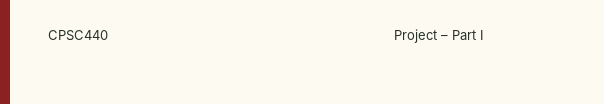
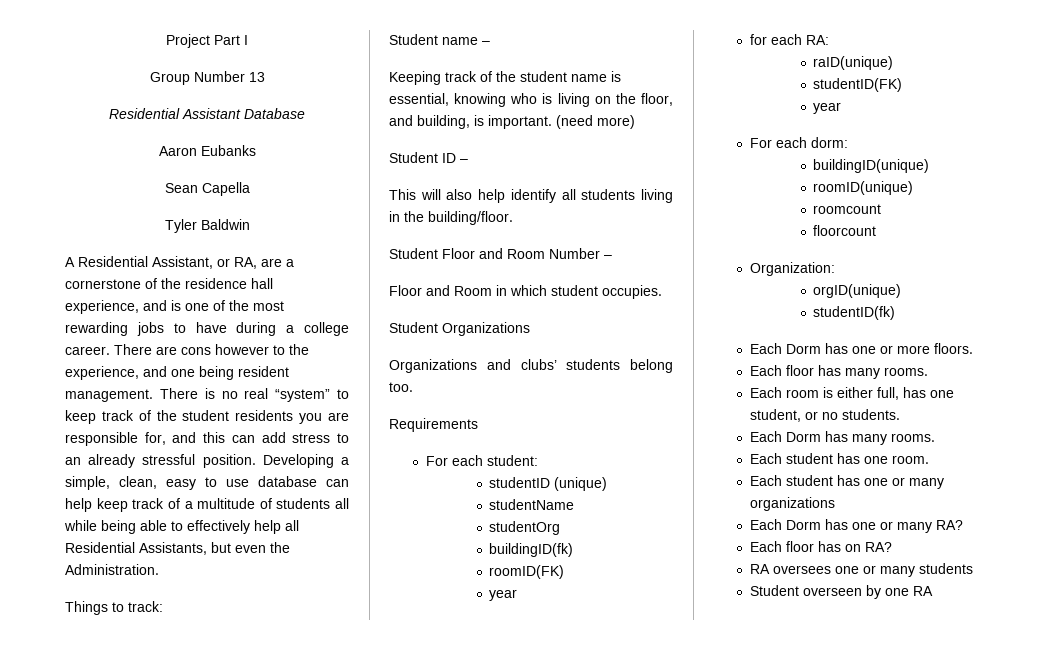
- CPSC440
- Project – Part I
+ Project Part I
+ Group Number 13
+ Residential Assistant Database
+ Aaron Eubanks
+ Sean Capella
+ Tyler Baldwin
+ A Residential Assistant, or RA, are a cornerstone of the residence hall experience, and is one of the most rewarding jobs to have during a college career. There are cons however to the experience, and one being resident management. There is no real “system” to keep track of the student residents you are responsible for, and this can add stress to an already stressful position. Developing a simple, clean, easy to use database can help keep track of a multitude of students all while being able to effectively help all Residential Assistants, but even the Administration.
+ Things to track:
+ Student name –
+ Keeping track of the student name is essential, knowing who is living on the floor, and building, is important. (need more)
+ Student ID –
+ This will also help identify all students living in the building/floor.
+ Student Floor and Room Number –
+ Floor and Room in which student occupies.
+ Student Organizations
+ Organizations and clubs’ students belong too.
+ Requirements
+ For each student:
+ studentID (unique)
+ studentName
+ studentOrg
+ buildingID(fk)
+ roomID(FK)
+ year
+ for each RA:
+ raID(unique)
+ studentID(FK)
+ year
+ For each dorm:
+ buildingID(unique)
+ roomID(unique)
+ roomcount
+ floorcount
+ Organization:
+ orgID(unique)
+ studentID(fk)
+ Each Dorm has one or more floors.
+ Each floor has many rooms.
+ Each room is either full, has one student, or no students.
+ Each Dorm has many rooms.
+ Each student has one room.
+ Each student has one or many organizations
+ Each Dorm has one or many RA?
+ Each floor has on RA?
+ RA oversees one or many students
+ Student overseen by one RA

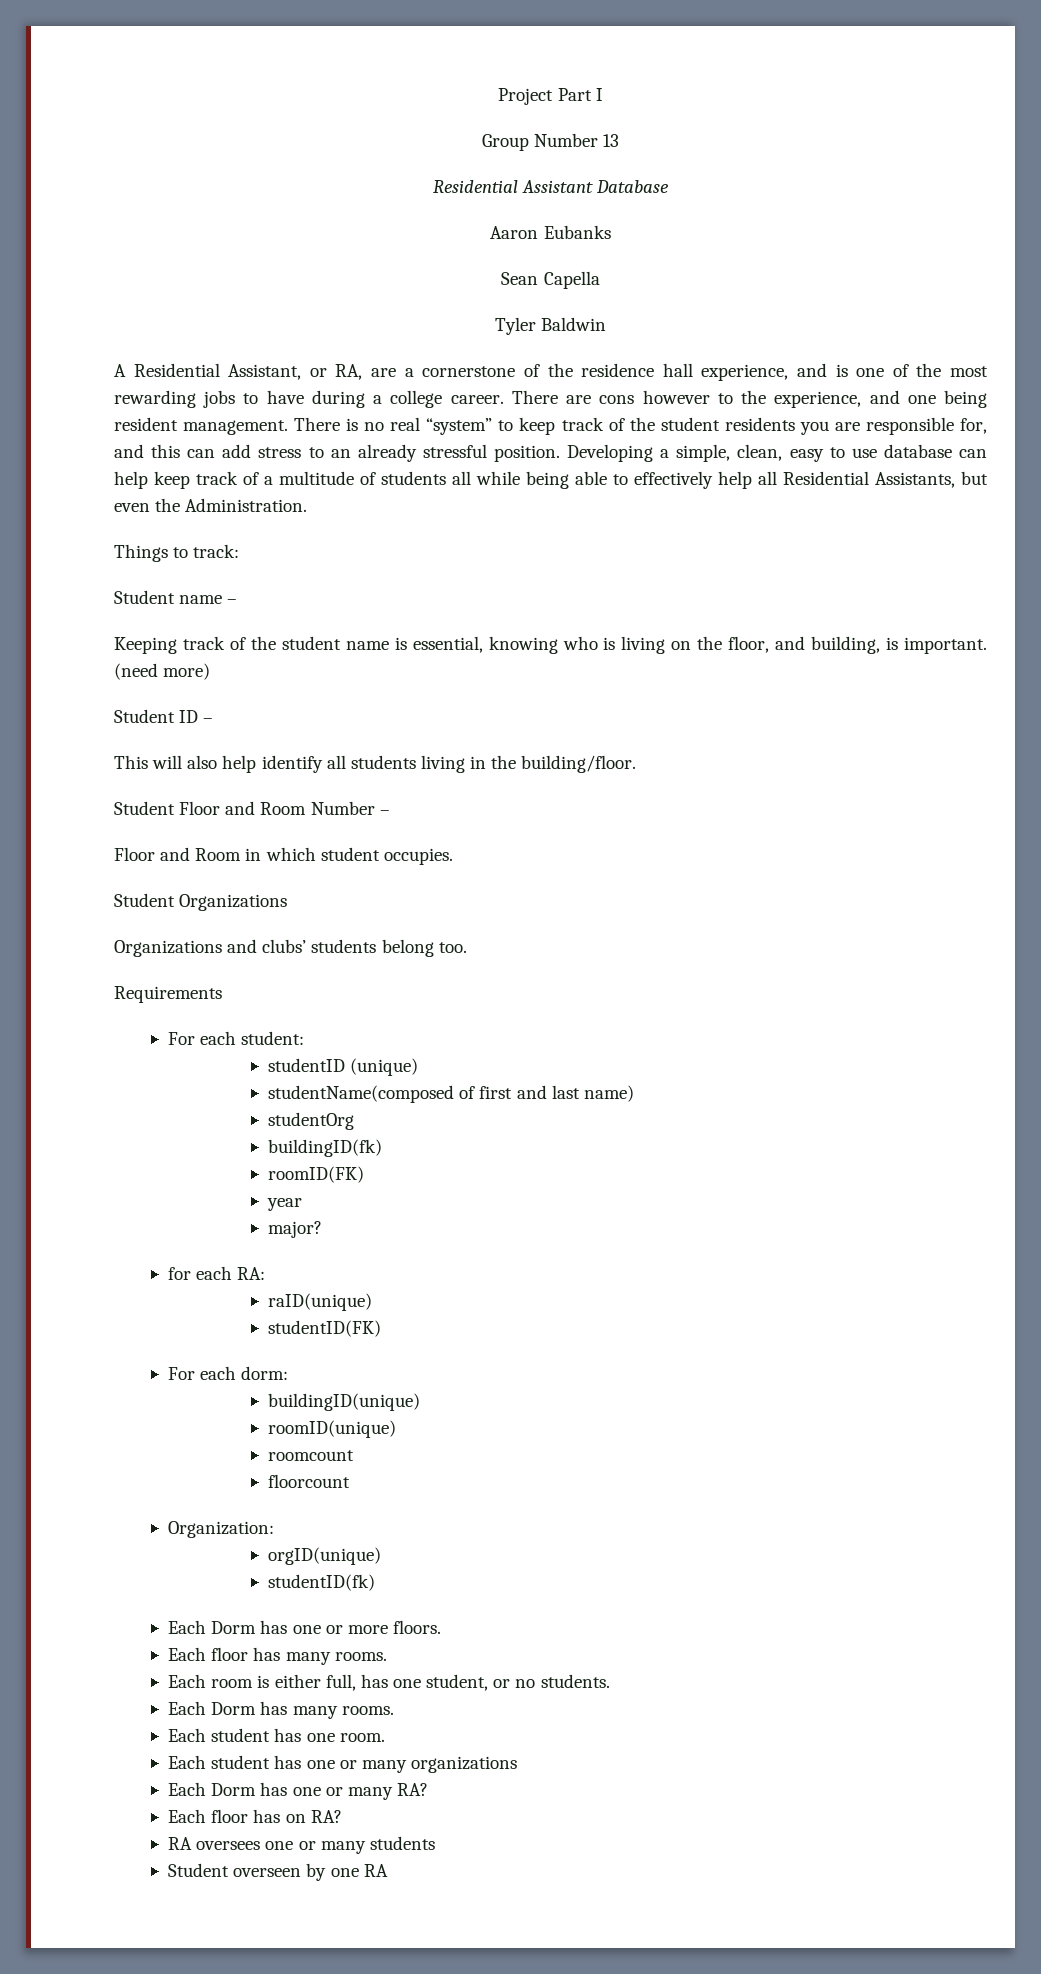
- studentName
+ studentName(composed of first and last name)
+ major?
  studentID(FK)
- year

